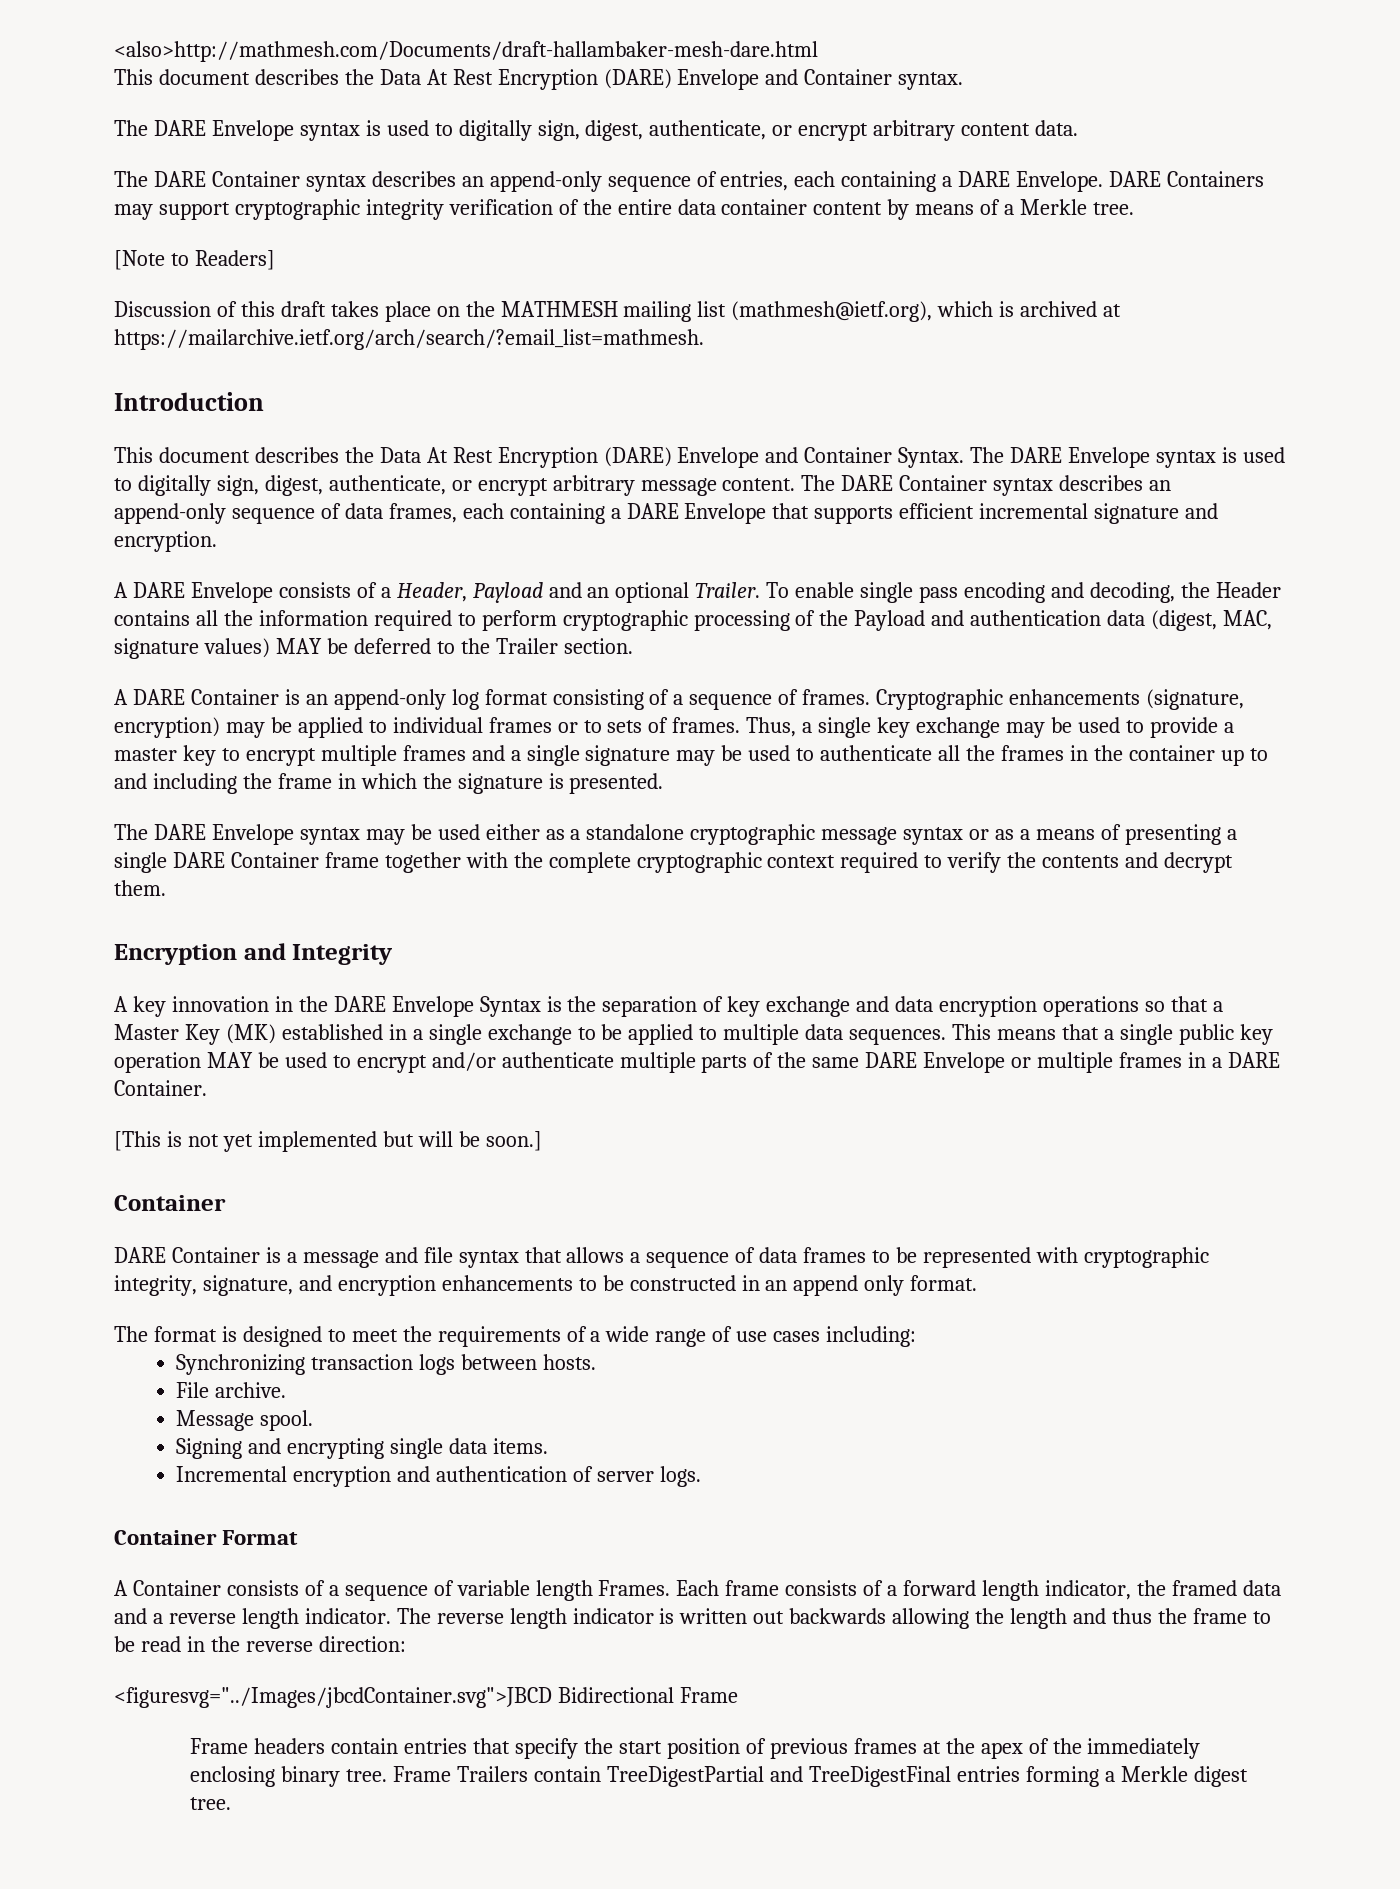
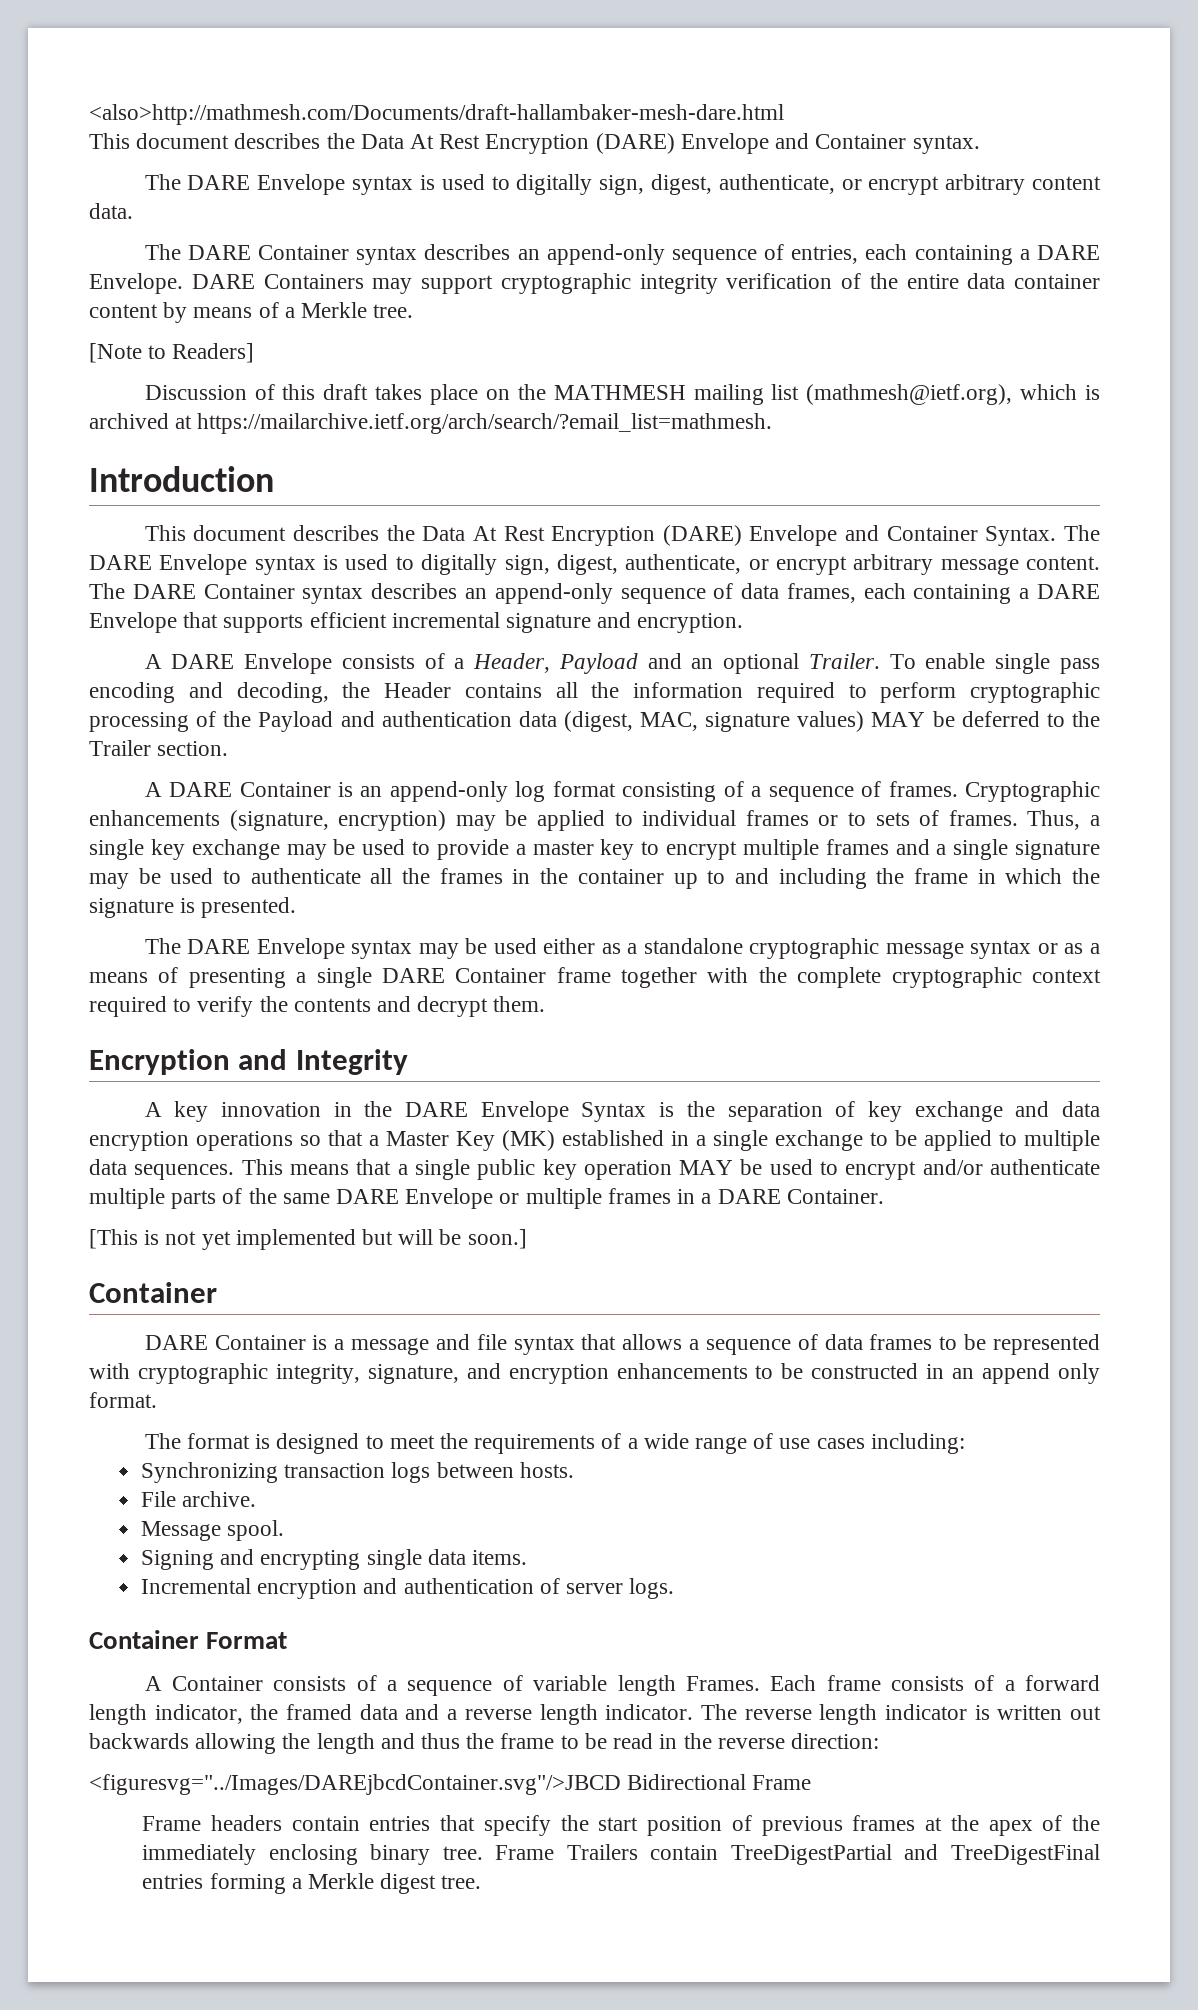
- <figuresvg="../Images/jbcdContainer.svg">JBCD Bidirectional Frame
+ <figuresvg="../Images/DAREjbcdContainer.svg"/>JBCD Bidirectional Frame

